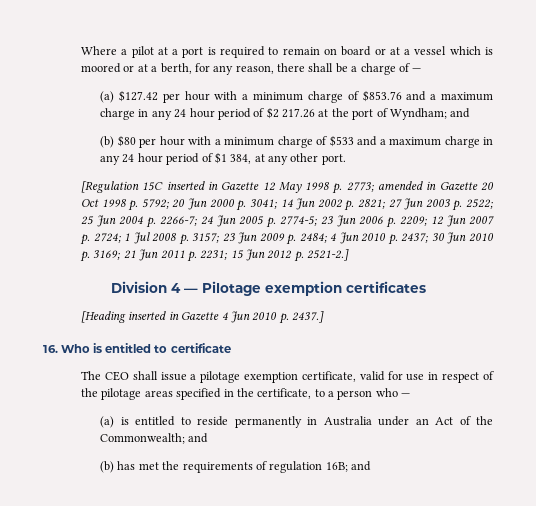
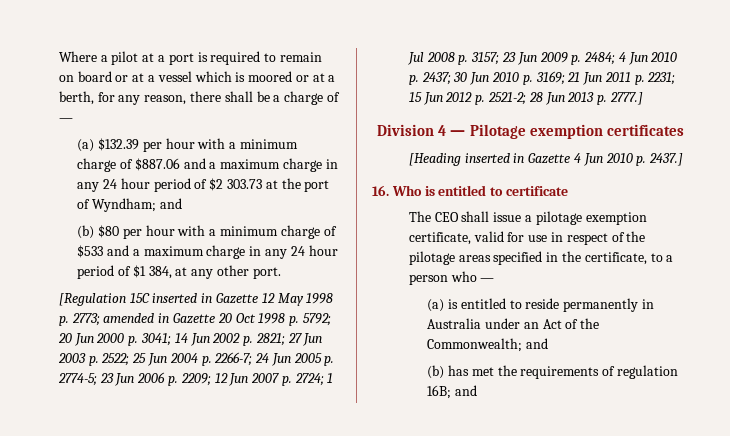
- (a) $127.42 per hour with a minimum charge of $853.76 and a maximum charge in any 24 hour period of $2 217.26 at the port of Wyndham; and
+ (a) $132.39 per hour with a minimum charge of $887.06 and a maximum charge in any 24 hour period of $2 303.73 at the port of Wyndham; and
- 15 Jun 2012 p. 2521-2.]
+ 15 Jun 2012 p. 2521-2; 28 Jun 2013 p. 2777.]

